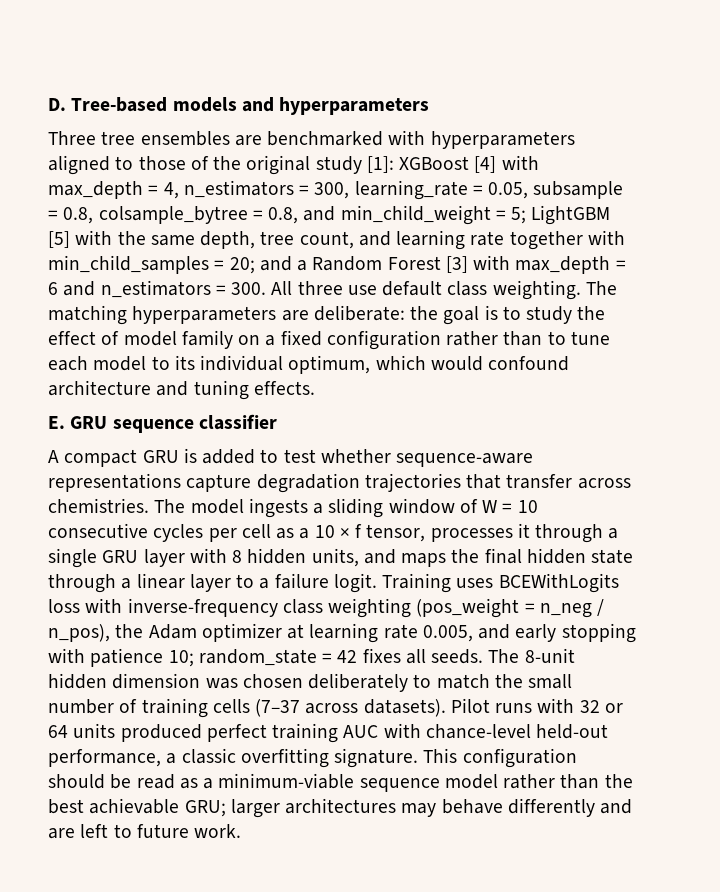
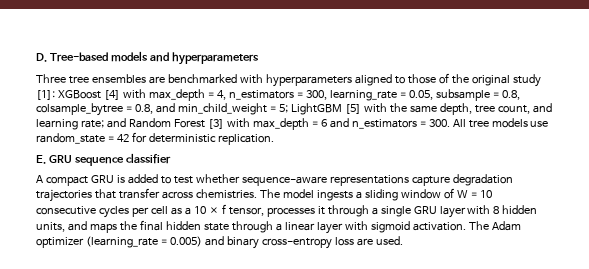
- Three tree ensembles are benchmarked with hyperparameters aligned to those of the original study [1]: XGBoost [4] with max_depth = 4, n_estimators = 300, learning_rate = 0.05, subsample = 0.8, colsample_bytree = 0.8, and min_child_weight = 5; LightGBM [5] with the same depth, tree count, and learning rate together with min_child_samples = 20; and a Random Forest [3] with max_depth = 6 and n_estimators = 300. All three use default class weighting. The matching hyperparameters are deliberate: the goal is to study the effect of model family on a fixed configuration rather than to tune each model to its individual optimum, which would confound architecture and tuning effects.
+ Three tree ensembles are benchmarked with hyperparameters aligned to those of the original study [1]: XGBoost [4] with max_depth = 4, n_estimators = 300, learning_rate = 0.05, subsample = 0.8, colsample_bytree = 0.8, and min_child_weight = 5; LightGBM [5] with the same depth, tree count, and learning rate; and Random Forest [3] with max_depth = 6 and n_estimators = 300. All tree models use random_state = 42 for deterministic replication.
- The model ingests a sliding window of W = 10 consecutive cycles per cell as a 10 × f tensor, processes it through a single GRU layer with 8 hidden units, and maps the final hidden state through a linear layer to a failure logit. Training uses BCEWithLogits loss with inverse-frequency class weighting (pos_weight = n_neg / n_pos), the Adam optimizer at learning rate 0.005, and early stopping with patience 10; random_state = 42 fixes all seeds. The 8-unit hidden dimension was chosen deliberately to match the small number of training cells (7–37 across datasets). Pilot runs with 32 or 64 units produced perfect training AUC with chance-level held-out performance, a classic overfitting signature. This configuration should be read as a minimum-viable sequence model rather than the best achievable GRU; larger architectures may behave differently and are left to future work.
+ The model ingests a sliding window of W = 10 consecutive cycles per cell as a 10 × f tensor, processes it through a single GRU layer with 8 hidden units, and maps the final hidden state through a linear layer with sigmoid activation. The Adam optimizer (learning_rate = 0.005) and binary cross-entropy loss are used.

